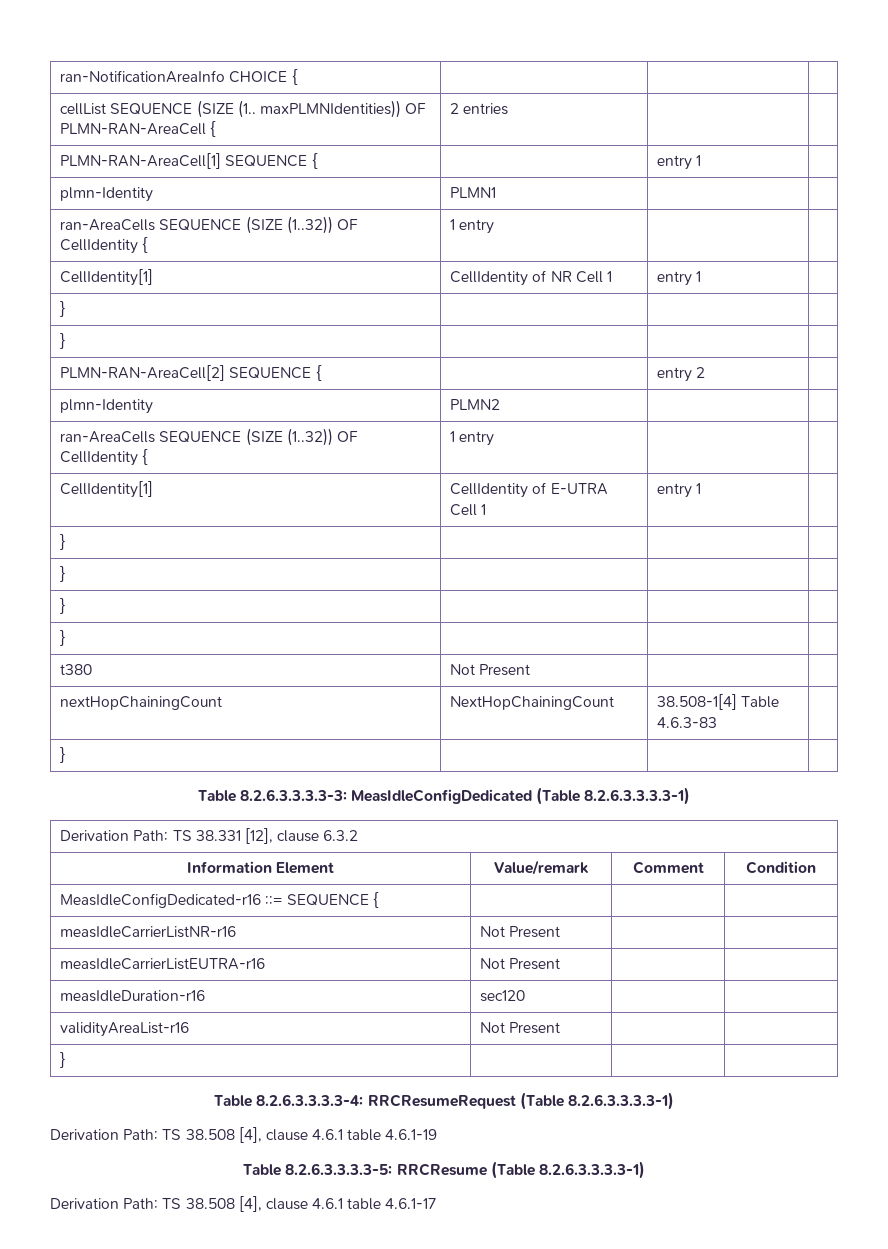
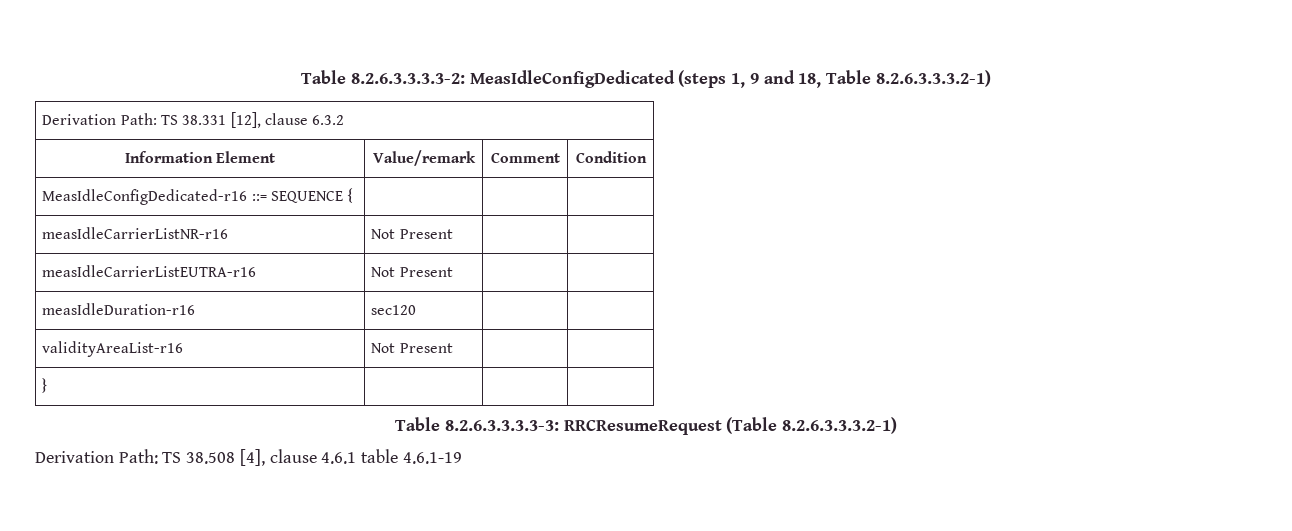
- ran-NotificationAreaInfo CHOICE { | | |
- cellList SEQUENCE (SIZE (1.. maxPLMNIdentities)) OF PLMN-RAN-AreaCell { | 2 entries | |
- PLMN-RAN-AreaCell[1] SEQUENCE { | | entry 1 |
- plmn-Identity | PLMN1 | |
- ran-AreaCells SEQUENCE (SIZE (1..32)) OF CellIdentity { | 1 entry | |
- CellIdentity[1] | CellIdentity of NR Cell 1 | entry 1 |
- } | | |
- } | | |
- PLMN-RAN-AreaCell[2] SEQUENCE { | | entry 2 |
- plmn-Identity | PLMN2 | |
- ran-AreaCells SEQUENCE (SIZE (1..32)) OF CellIdentity { | 1 entry | |
- CellIdentity[1] | CellIdentity of E-UTRA Cell 1 | entry 1 |
- } | | |
- } | | |
- } | | |
- } | | |
- t380 | Not Present | |
- nextHopChainingCount | NextHopChainingCount | 38.508-1[4] Table 4.6.3-83 |
- } | | |
- Table 8.2.6.3.3.3.3-3: MeasIdleConfigDedicated (Table 8.2.6.3.3.3.3-1)
+ Table 8.2.6.3.3.3.3-2: MeasIdleConfigDedicated (steps 1, 9 and 18, Table 8.2.6.3.3.3.2-1)
- Table 8.2.6.3.3.3.3-4: RRCResumeRequest (Table 8.2.6.3.3.3.3-1)
+ Table 8.2.6.3.3.3.3-3: RRCResumeRequest (Table 8.2.6.3.3.3.2-1)
- Table 8.2.6.3.3.3.3-5: RRCResume (Table 8.2.6.3.3.3.3-1)
- Derivation Path: TS 38.508 [4], clause 4.6.1 table 4.6.1-17

